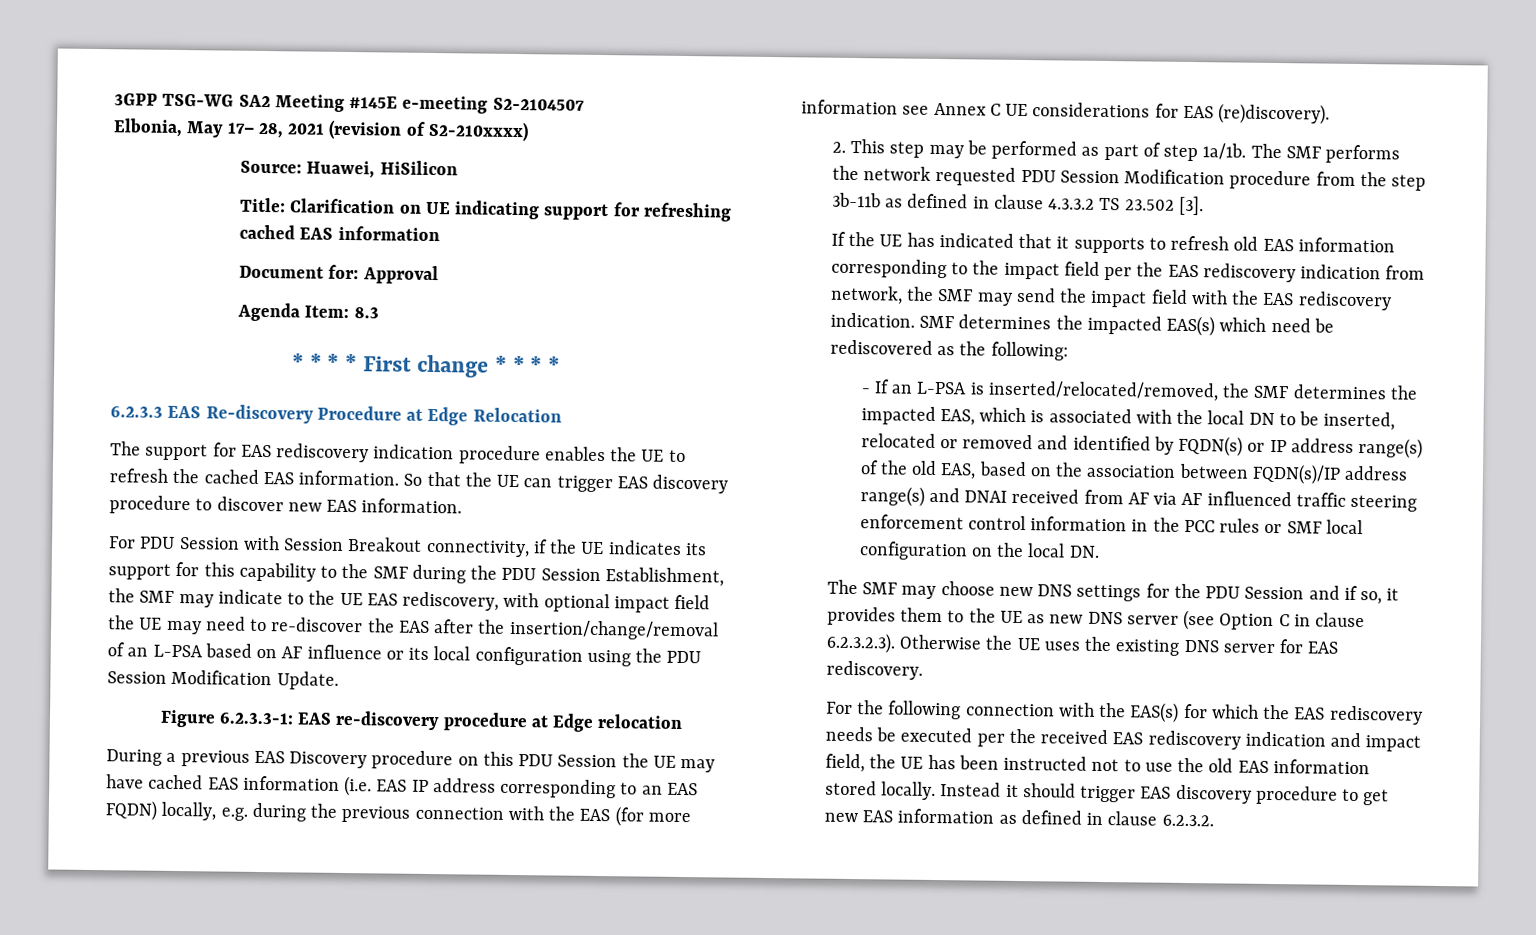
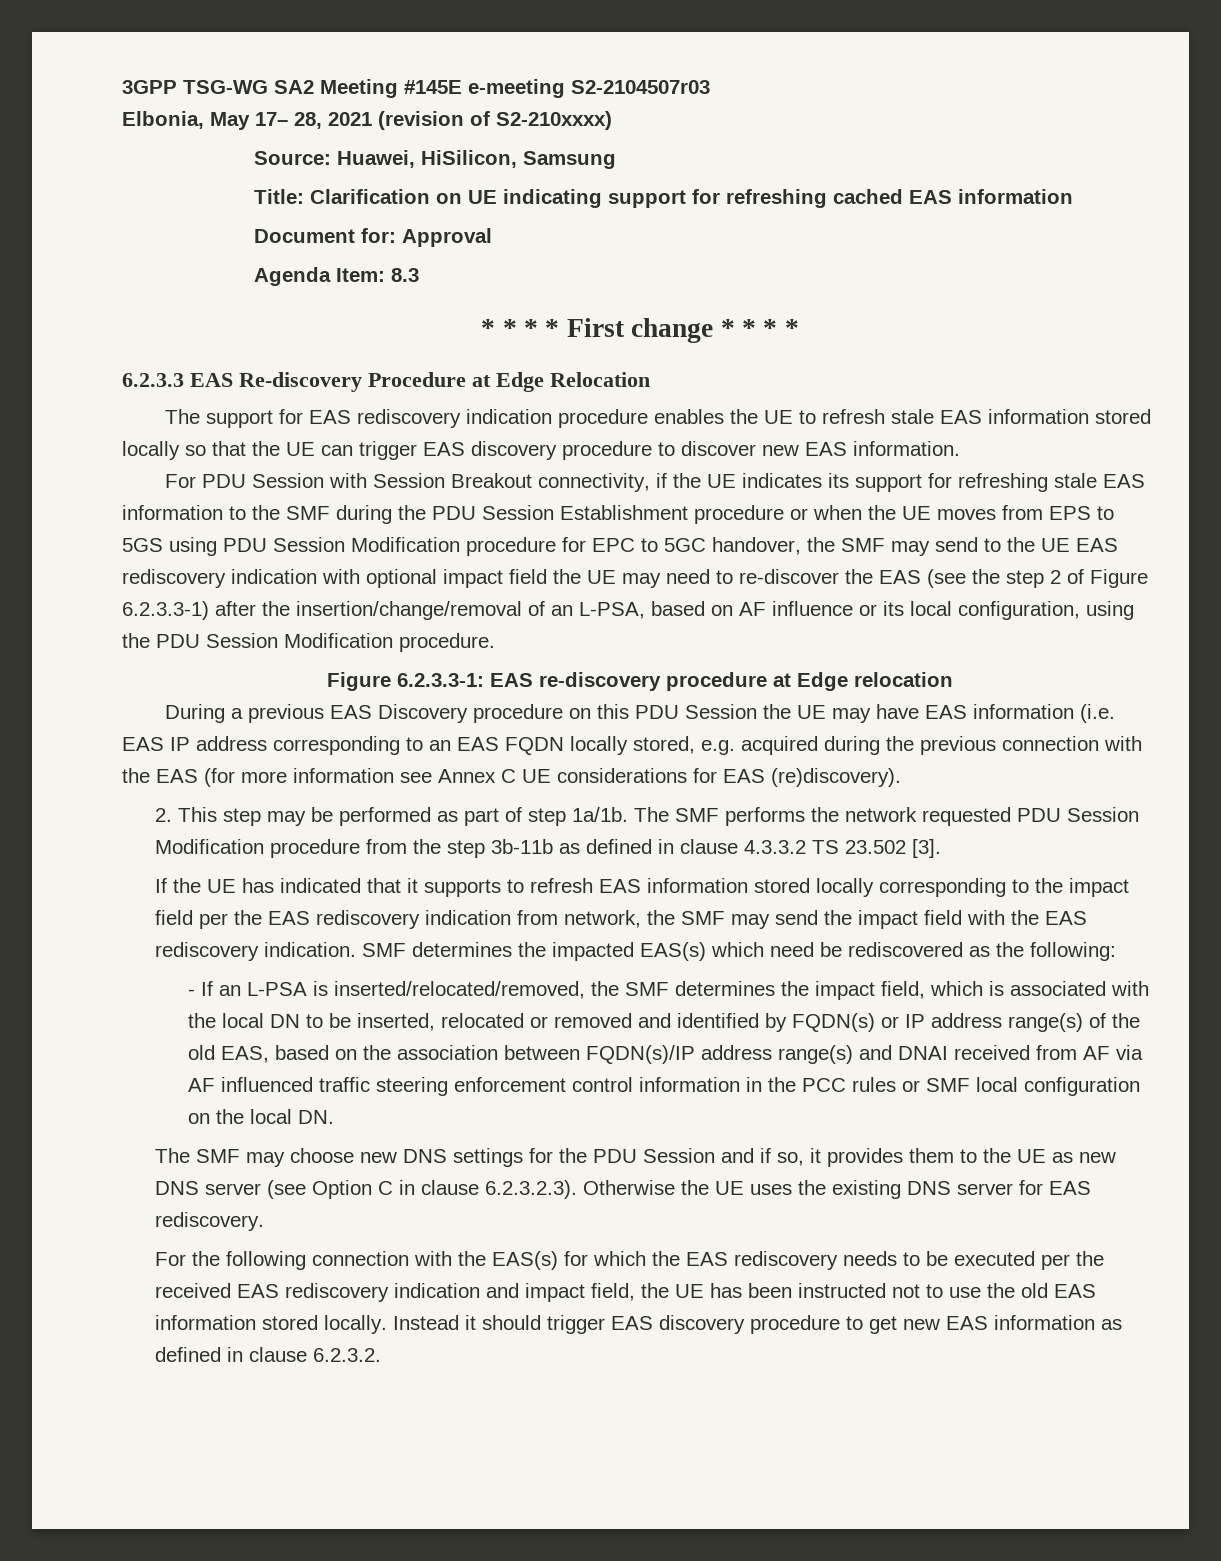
- 3GPP TSG-WG SA2 Meeting #145E e-meeting S2-2104507
+ 3GPP TSG-WG SA2 Meeting #145E e-meeting S2-2104507r03
- Source: Huawei, HiSilicon
+ Source: Huawei, HiSilicon, Samsung
- The support for EAS rediscovery indication procedure enables the UE to refresh the cached EAS information. So that the UE can trigger EAS discovery procedure to discover new EAS information.
+ The support for EAS rediscovery indication procedure enables the UE to refresh stale EAS information stored locally so that the UE can trigger EAS discovery procedure to discover new EAS information.
- For PDU Session with Session Breakout connectivity, if the UE indicates its support for this capability to the SMF during the PDU Session Establishment, the SMF may indicate to the UE EAS rediscovery, with optional impact field the UE may need to re-discover the EAS after the insertion/change/removal of an L-PSA based on AF influence or its local configuration using the PDU Session Modification Update.
+ For PDU Session with Session Breakout connectivity, if the UE indicates its support for refreshing stale EAS information to the SMF during the PDU Session Establishment procedure or when the UE moves from EPS to 5GS using PDU Session Modification procedure for EPC to 5GC handover, the SMF may send to the UE EAS rediscovery indication with optional impact field the UE may need to re-discover the EAS (see the step 2 of Figure 6.2.3.3-1) after the insertion/change/removal of an L-PSA, based on AF influence or its local configuration, using the PDU Session Modification procedure.
- During a previous EAS Discovery procedure on this PDU Session the UE may have cached EAS information (i.e. EAS IP address corresponding to an EAS FQDN) locally, e.g. during the previous connection with the EAS (for more information see Annex C UE considerations for EAS (re)discovery).
+ During a previous EAS Discovery procedure on this PDU Session the UE may have EAS information (i.e. EAS IP address corresponding to an EAS FQDN locally stored, e.g. acquired during the previous connection with the EAS (for more information see Annex C UE considerations for EAS (re)discovery).
- If the UE has indicated that it supports to refresh old EAS information corresponding to the impact field per the EAS rediscovery indication from network, the SMF may send the impact field with the EAS rediscovery indication.
+ If the UE has indicated that it supports to refresh EAS information stored locally corresponding to the impact field per the EAS rediscovery indication from network, the SMF may send the impact field with the EAS rediscovery indication.
- - If an L-PSA is inserted/relocated/removed, the SMF determines the impacted EAS, which is associated with the local DN to be inserted, relocated or removed and identified by FQDN(s) or IP address range(s) of the old EAS, based on the association between FQDN(s)/IP address range(s) and DNAI received from AF via AF influenced traffic steering enforcement control information in the PCC rules or SMF local configuration on the local DN.
+ - If an L-PSA is inserted/relocated/removed, the SMF determines the impact field, which is associated with the local DN to be inserted, relocated or removed and identified by FQDN(s) or IP address range(s) of the old EAS, based on the association between FQDN(s)/IP address range(s) and DNAI received from AF via AF influenced traffic steering enforcement control information in the PCC rules or SMF local configuration on the local DN.
- For the following connection with the EAS(s) for which the EAS rediscovery needs be executed per the received EAS rediscovery indication and impact field, the UE has been instructed not to use the old EAS information stored locally.
+ For the following connection with the EAS(s) for which the EAS rediscovery needs to be executed per the received EAS rediscovery indication and impact field, the UE has been instructed not to use the old EAS information stored locally.

